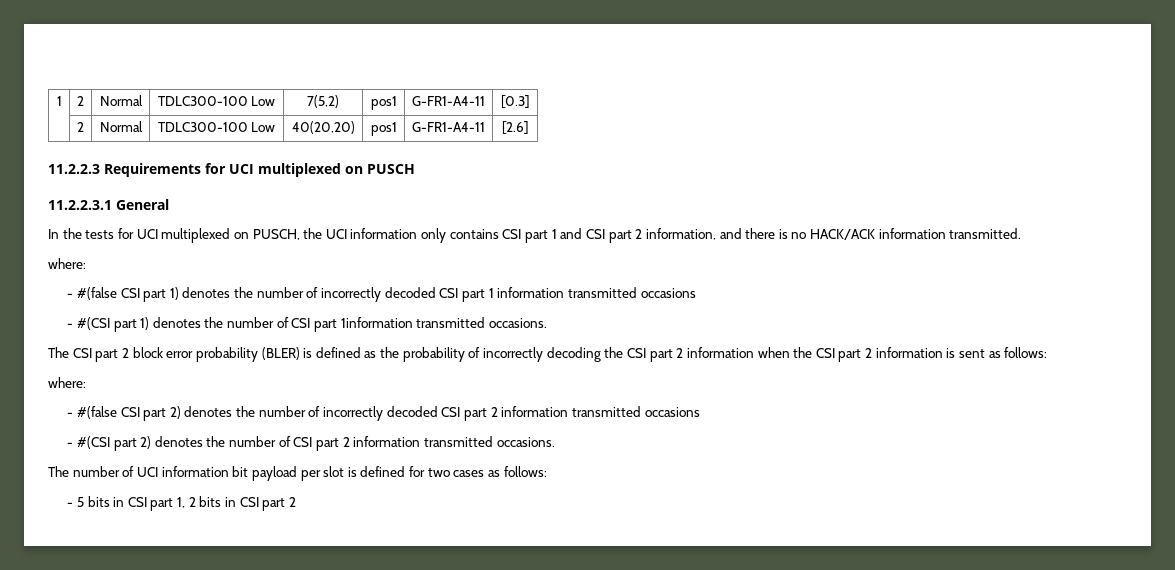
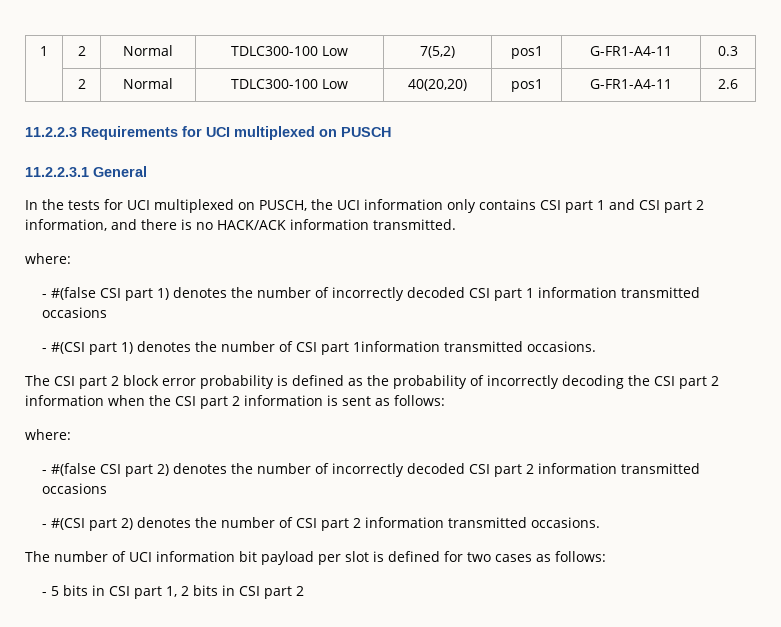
- 1 | 2 | Normal | TDLC300-100 Low | 7(5,2) | pos1 | G-FR1-A4-11 | [0.3]
+ 1 | 2 | Normal | TDLC300-100 Low | 7(5,2) | pos1 | G-FR1-A4-11 | 0.3
- | 2 | Normal | TDLC300-100 Low | 40(20,20) | pos1 | G-FR1-A4-11 | [2.6]
+ | 2 | Normal | TDLC300-100 Low | 40(20,20) | pos1 | G-FR1-A4-11 | 2.6
- The CSI part 2 block error probability (BLER) is defined as the probability of incorrectly decoding the CSI part 2 information when the CSI part 2 information is sent as follows:
+ The CSI part 2 block error probability is defined as the probability of incorrectly decoding the CSI part 2 information when the CSI part 2 information is sent as follows:

